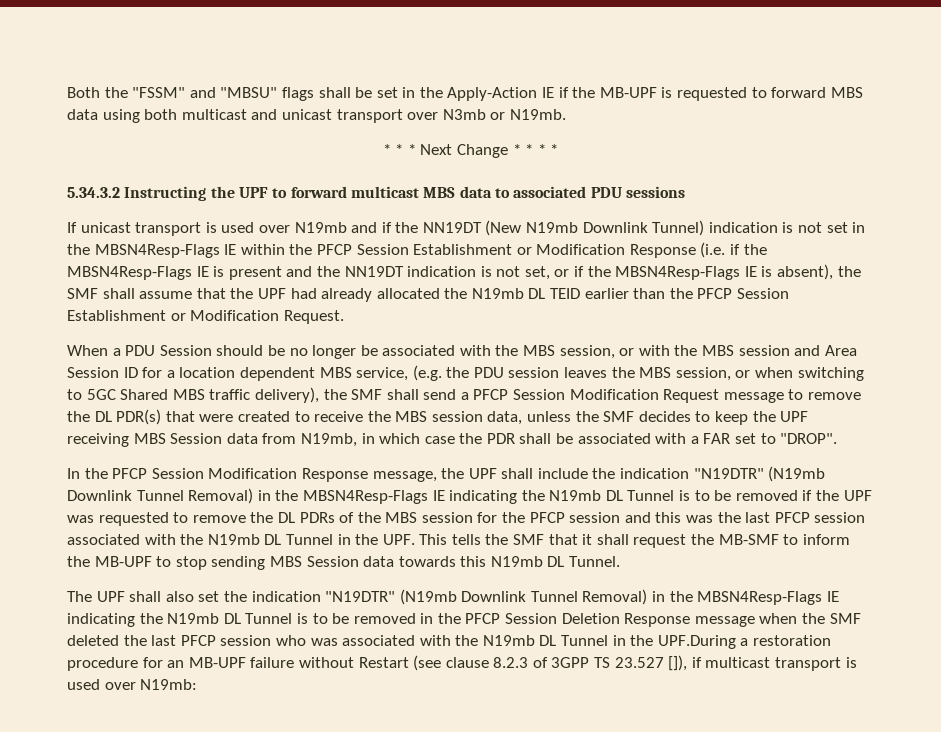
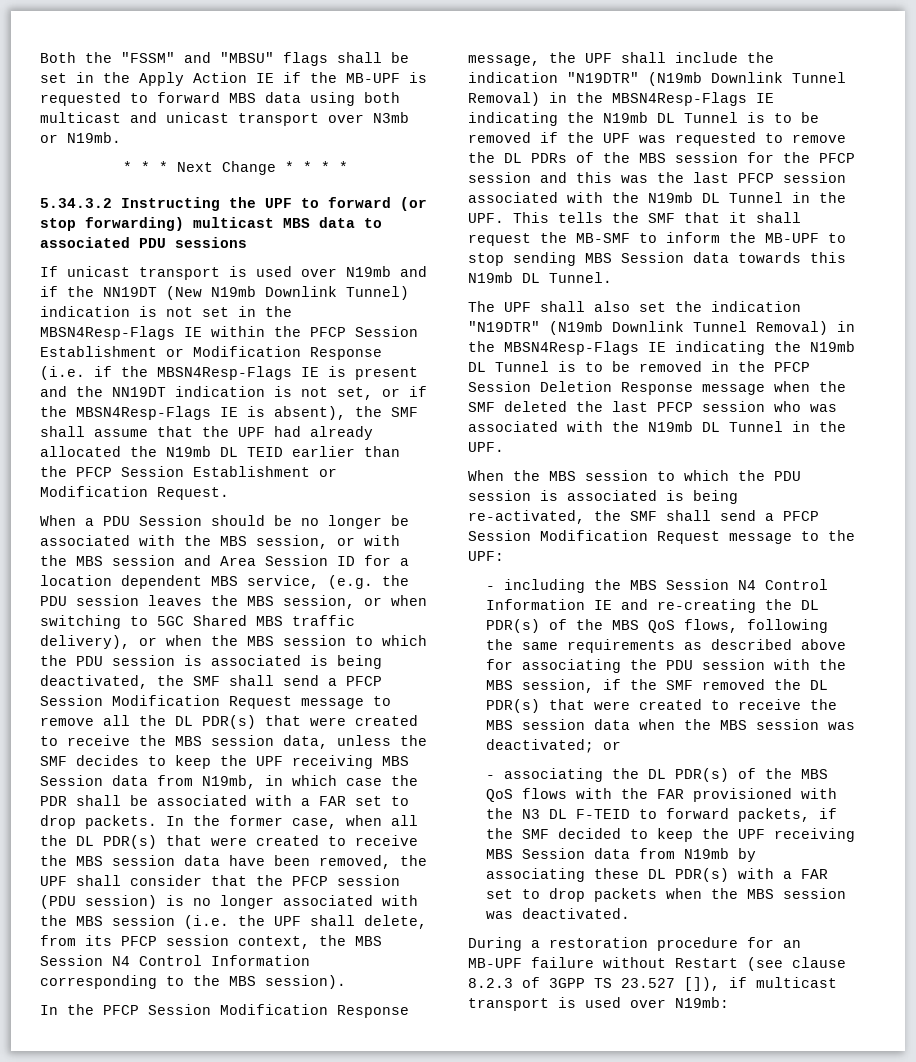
- Both the "FSSM" and "MBSU" flags shall be set in the Apply-Action IE if the MB-UPF is requested to forward MBS data using both multicast and unicast transport over N3mb or N19mb.
+ Both the "FSSM" and "MBSU" flags shall be set in the Apply Action IE if the MB-UPF is requested to forward MBS data using both multicast and unicast transport over N3mb or N19mb.
- 5.34.3.2 Instructing the UPF to forward multicast MBS data to associated PDU sessions
+ 5.34.3.2 Instructing the UPF to forward (or stop forwarding) multicast MBS data to associated PDU sessions
- When a PDU Session should be no longer be associated with the MBS session, or with the MBS session and Area Session ID for a location dependent MBS service, (e.g. the PDU session leaves the MBS session, or when switching to 5GC Shared MBS traffic delivery), the SMF shall send a PFCP Session Modification Request message to remove the DL PDR(s) that were created to receive the MBS session data, unless the SMF decides to keep the UPF receiving MBS Session data from N19mb, in which case the PDR shall be associated with a FAR set to "DROP".
+ When a PDU Session should be no longer be associated with the MBS session, or with the MBS session and Area Session ID for a location dependent MBS service, (e.g. the PDU session leaves the MBS session, or when switching to 5GC Shared MBS traffic delivery), or when the MBS session to which the PDU session is associated is being deactivated, the SMF shall send a PFCP Session Modification Request message to remove all the DL PDR(s) that were created to receive the MBS session data, unless the SMF decides to keep the UPF receiving MBS Session data from N19mb, in which case the PDR shall be associated with a FAR set to drop packets. In the former case, when all the DL PDR(s) that were created to receive the MBS session data have been removed, the UPF shall consider that the PFCP session (PDU session) is no longer associated with the MBS session (i.e. the UPF shall delete, from its PFCP session context, the MBS Session N4 Control Information corresponding to the MBS session).
- The UPF shall also set the indication "N19DTR" (N19mb Downlink Tunnel Removal) in the MBSN4Resp-Flags IE indicating the N19mb DL Tunnel is to be removed in the PFCP Session Deletion Response message when the SMF deleted the last PFCP session who was associated with the N19mb DL Tunnel in the UPF.During a restoration procedure for an MB-UPF failure without Restart (see clause 8.2.3 of 3GPP TS 23.527 []), if multicast transport is used over N19mb:
+ The UPF shall also set the indication "N19DTR" (N19mb Downlink Tunnel Removal) in the MBSN4Resp-Flags IE indicating the N19mb DL Tunnel is to be removed in the PFCP Session Deletion Response message when the SMF deleted the last PFCP session who was associated with the N19mb DL Tunnel in the UPF.
+ When the MBS session to which the PDU session is associated is being re-activated, the SMF shall send a PFCP Session Modification Request message to the UPF:
+ - including the MBS Session N4 Control Information IE and re-creating the DL PDR(s) of the MBS QoS flows, following the same requirements as described above for associating the PDU session with the MBS session, if the SMF removed the DL PDR(s) that were created to receive the MBS session data when the MBS session was deactivated; or
+ - associating the DL PDR(s) of the MBS QoS flows with the FAR provisioned with the N3 DL F-TEID to forward packets, if the SMF decided to keep the UPF receiving MBS Session data from N19mb by associating these DL PDR(s) with a FAR set to drop packets when the MBS session was deactivated.
+ During a restoration procedure for an MB-UPF failure without Restart (see clause 8.2.3 of 3GPP TS 23.527 []), if multicast transport is used over N19mb:

